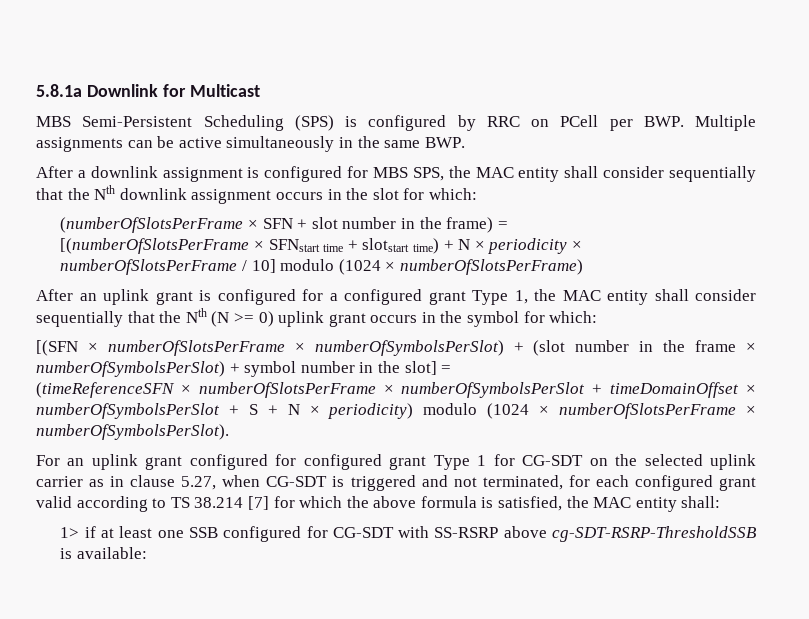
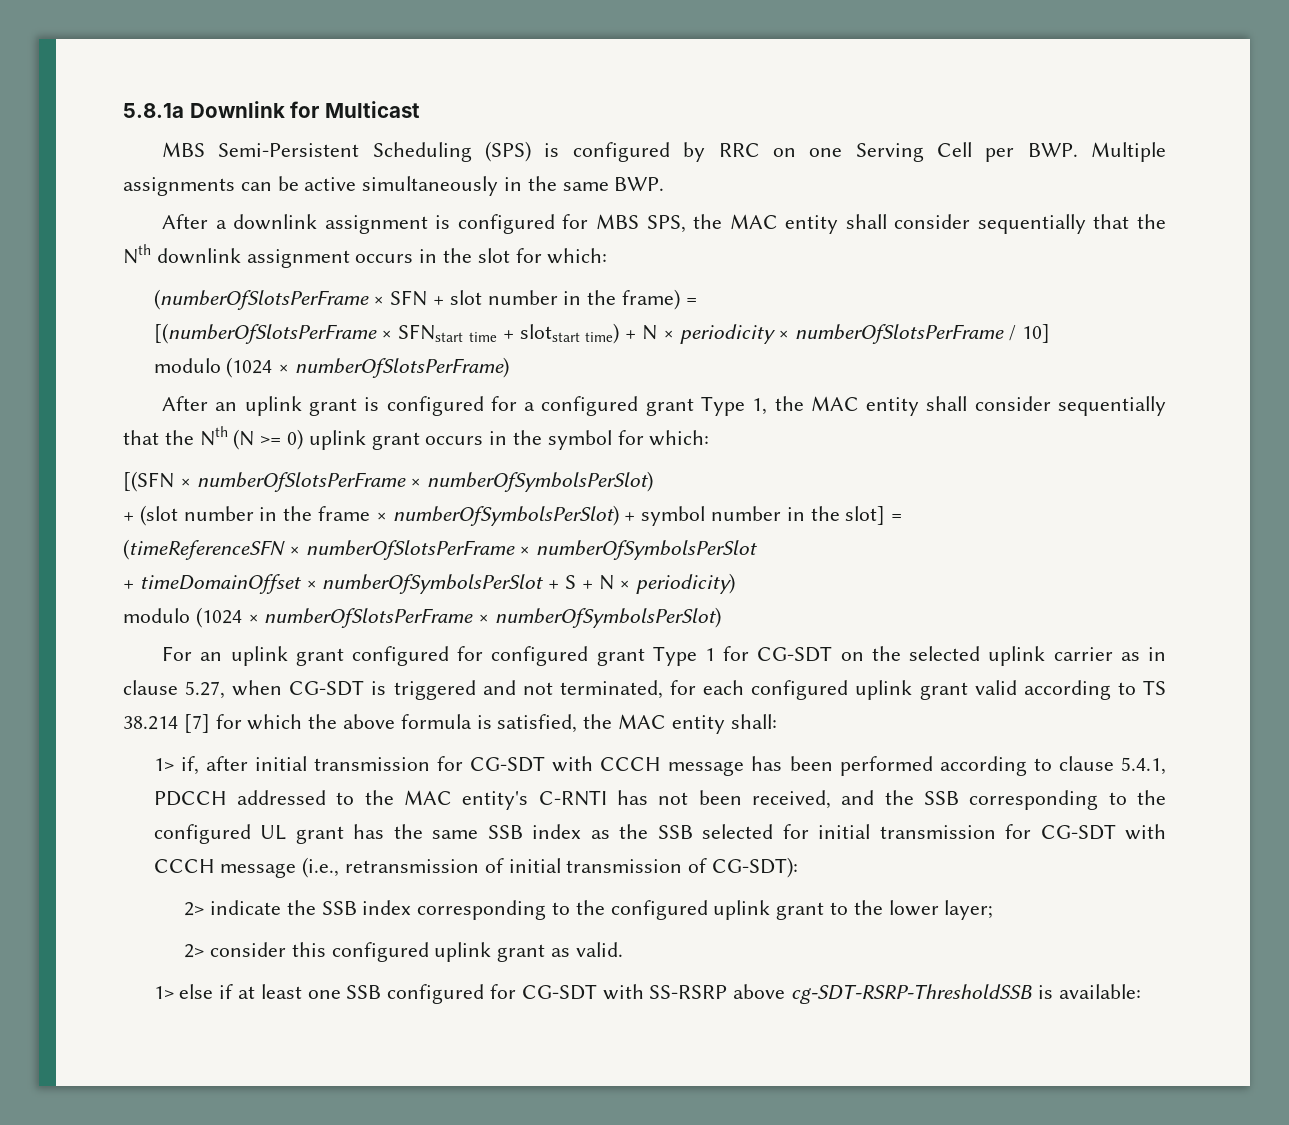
- MBS Semi-Persistent Scheduling (SPS) is configured by RRC on PCell per BWP. Multiple assignments can be active simultaneously in the same BWP.
+ MBS Semi-Persistent Scheduling (SPS) is configured by RRC on one Serving Cell per BWP. Multiple assignments can be active simultaneously in the same BWP.
- [(numberOfSlotsPerFrame × SFNstart time + slotstart time) + N × periodicity × numberOfSlotsPerFrame / 10] modulo (1024 × numberOfSlotsPerFrame)
+ [(numberOfSlotsPerFrame × SFNstart time + slotstart time) + N × periodicity × numberOfSlotsPerFrame / 10]
+ modulo (1024 × numberOfSlotsPerFrame)
- [(SFN × numberOfSlotsPerFrame × numberOfSymbolsPerSlot) + (slot number in the frame × numberOfSymbolsPerSlot) + symbol number in the slot] =
+ [(SFN × numberOfSlotsPerFrame × numberOfSymbolsPerSlot)
+ + (slot number in the frame × numberOfSymbolsPerSlot) + symbol number in the slot] =
- (timeReferenceSFN × numberOfSlotsPerFrame × numberOfSymbolsPerSlot + timeDomainOffset × numberOfSymbolsPerSlot + S + N × periodicity) modulo (1024 × numberOfSlotsPerFrame × numberOfSymbolsPerSlot).
+ (timeReferenceSFN × numberOfSlotsPerFrame × numberOfSymbolsPerSlot
+ + timeDomainOffset × numberOfSymbolsPerSlot + S + N × periodicity)
+ modulo (1024 × numberOfSlotsPerFrame × numberOfSymbolsPerSlot)
- For an uplink grant configured for configured grant Type 1 for CG-SDT on the selected uplink carrier as in clause 5.27, when CG-SDT is triggered and not terminated, for each configured grant valid according to TS 38.214 [7] for which the above formula is satisfied, the MAC entity shall:
+ For an uplink grant configured for configured grant Type 1 for CG-SDT on the selected uplink carrier as in clause 5.27, when CG-SDT is triggered and not terminated, for each configured uplink grant valid according to TS 38.214 [7] for which the above formula is satisfied, the MAC entity shall:
- 1> if at least one SSB configured for CG-SDT with SS-RSRP above cg-SDT-RSRP-ThresholdSSB is available:
+ 1> if, after initial transmission for CG-SDT with CCCH message has been performed according to clause 5.4.1, PDCCH addressed to the MAC entity's C-RNTI has not been received, and the SSB corresponding to the configured UL grant has the same SSB index as the SSB selected for initial transmission for CG-SDT with CCCH message (i.e., retransmission of initial transmission of CG-SDT):
+ 2> indicate the SSB index corresponding to the configured uplink grant to the lower layer;
+ 2> consider this configured uplink grant as valid.
+ 1> else if at least one SSB configured for CG-SDT with SS-RSRP above cg-SDT-RSRP-ThresholdSSB is available:

